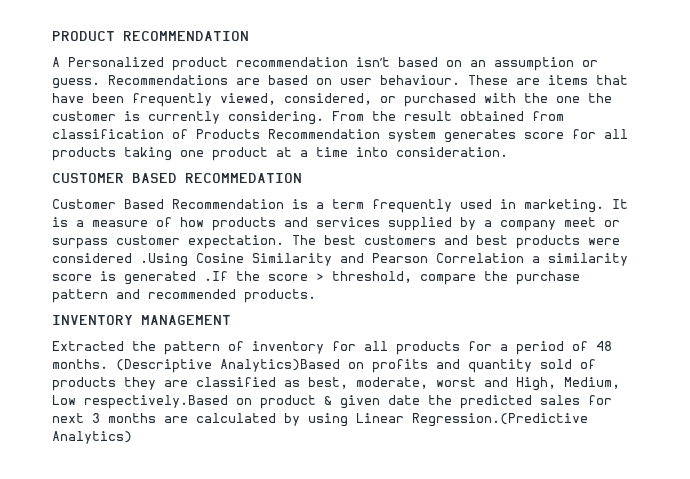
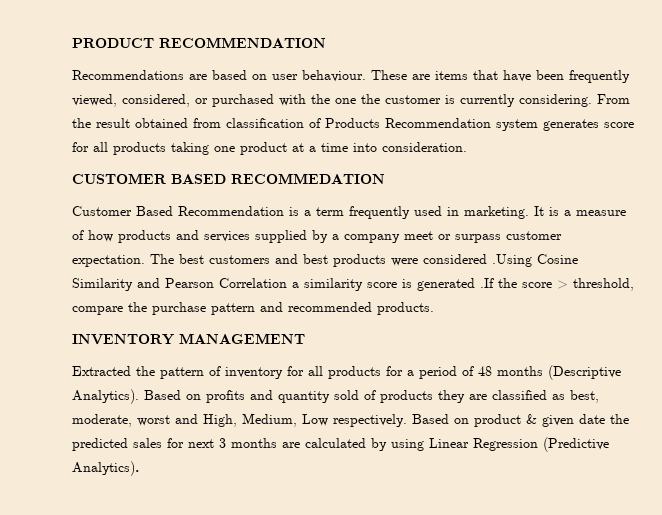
- A Personalized product recommendation isn’t based on an assumption or guess.
- Extracted the pattern of inventory for all products for a period of 48 months. (Descriptive Analytics)Based on profits and quantity sold of products they are classified as best, moderate, worst and High, Medium, Low respectively.Based on product & given date the predicted sales for next 3 months are calculated by using Linear Regression.(Predictive Analytics)
+ Extracted the pattern of inventory for all products for a period of 48 months (Descriptive Analytics). Based on profits and quantity sold of products they are classified as best, moderate, worst and High, Medium, Low respectively. Based on product & given date the predicted sales for next 3 months are calculated by using Linear Regression (Predictive Analytics).

